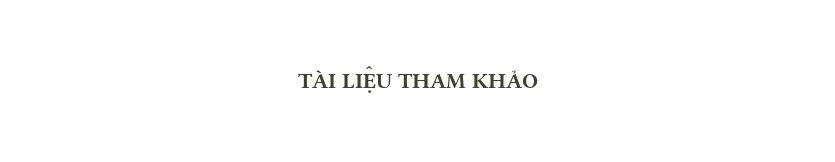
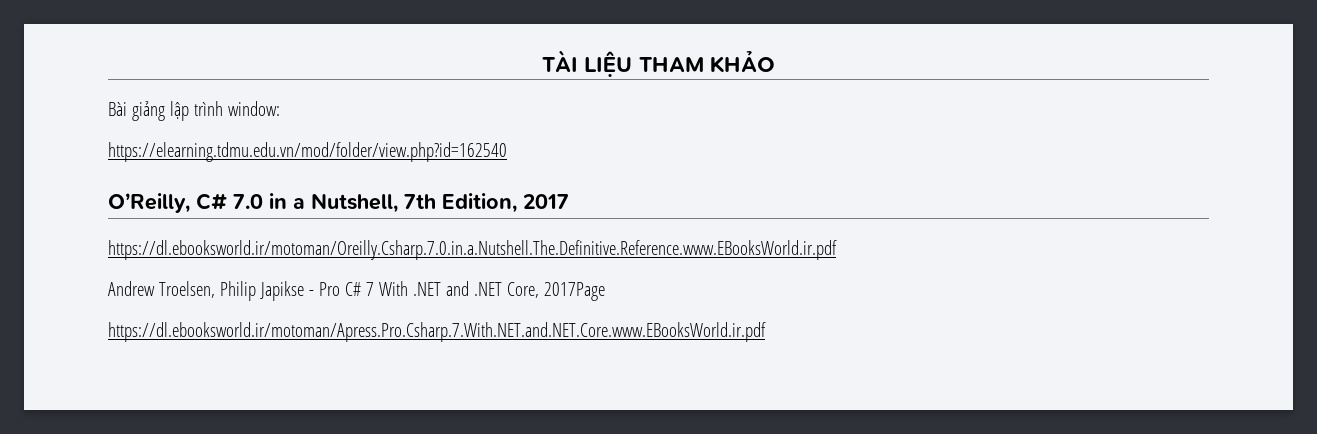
+ Bài giảng lập trình window:
+ https://elearning.tdmu.edu.vn/mod/folder/view.php?id=162540
+ O’Reilly, C# 7.0 in a Nutshell, 7th Edition, 2017
+ https://dl.ebooksworld.ir/motoman/Oreilly.Csharp.7.0.in.a.Nutshell.The.Definitive.Reference.www.EBooksWorld.ir.pdf
+ Andrew Troelsen, Philip Japikse - Pro C# 7 With .NET and .NET Core, 2017Page
+ https://dl.ebooksworld.ir/motoman/Apress.Pro.Csharp.7.With.NET.and.NET.Core.www.EBooksWorld.ir.pdf

